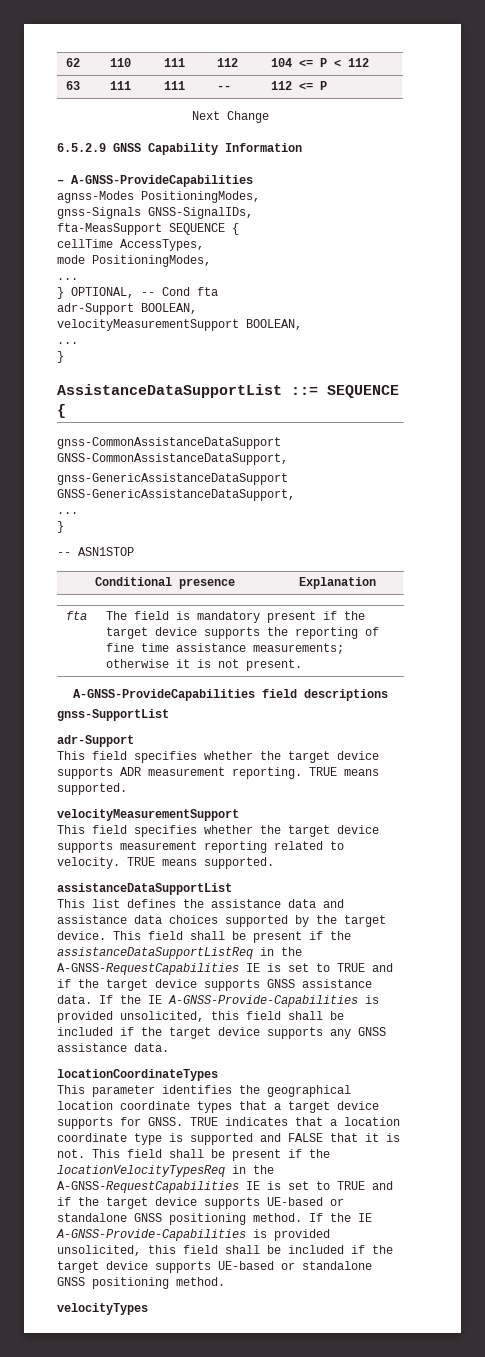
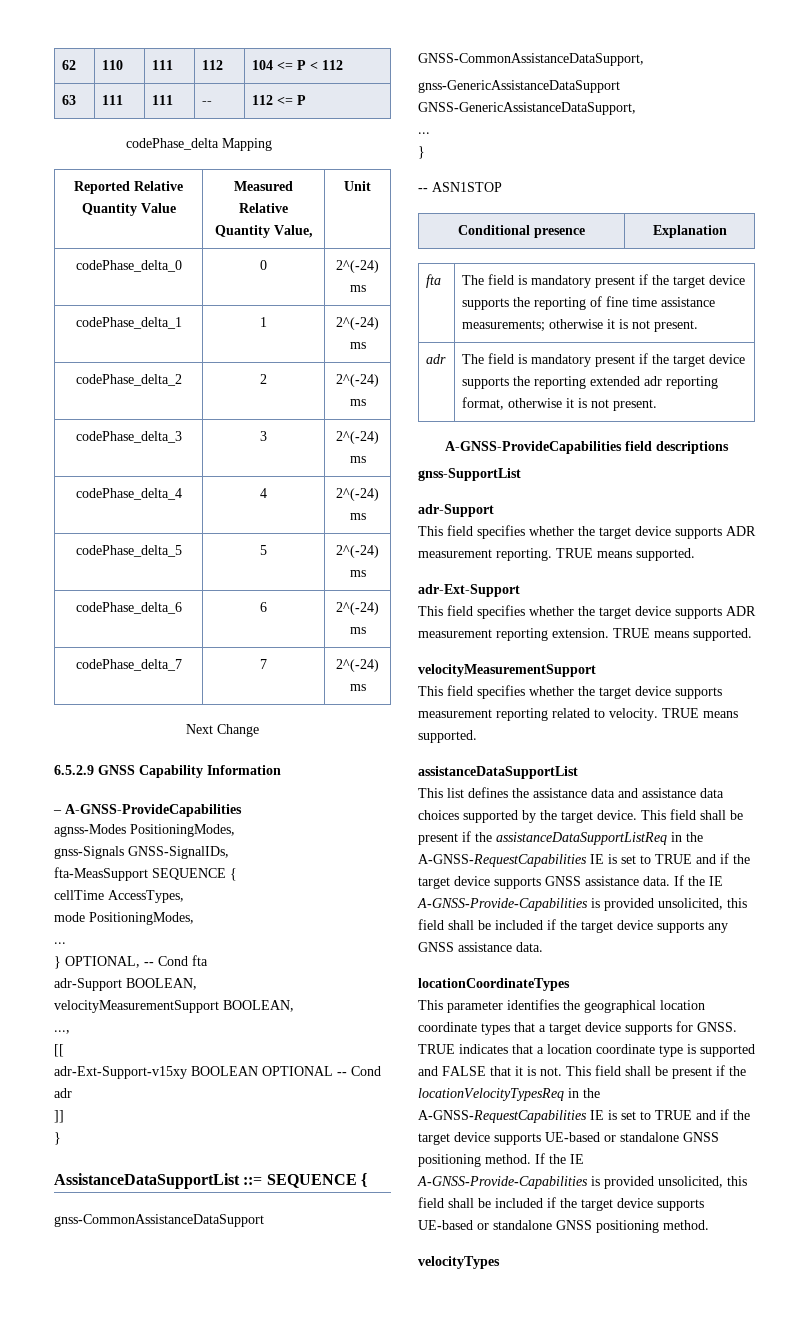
+ codePhase_delta Mapping
+ Reported Relative Quantity Value | Measured Relative Quantity Value, | Unit
+ codePhase_delta_0 | 0 | 2^(-24) ms
+ codePhase_delta_1 | 1 | 2^(-24) ms
+ codePhase_delta_2 | 2 | 2^(-24) ms
+ codePhase_delta_3 | 3 | 2^(-24) ms
+ codePhase_delta_4 | 4 | 2^(-24) ms
+ codePhase_delta_5 | 5 | 2^(-24) ms
+ codePhase_delta_6 | 6 | 2^(-24) ms
+ codePhase_delta_7 | 7 | 2^(-24) ms
  velocityMeasurementSupport BOOLEAN,
- ...
+ ...,
+ [[
+ adr-Ext-Support-v15xy BOOLEAN OPTIONAL -- Cond adr
+ ]]
+ adr | The field is mandatory present if the target device supports the reporting extended adr reporting format, otherwise it is not present.
+ adr-Ext-Support
+ This field specifies whether the target device supports ADR measurement reporting extension. TRUE means supported.

